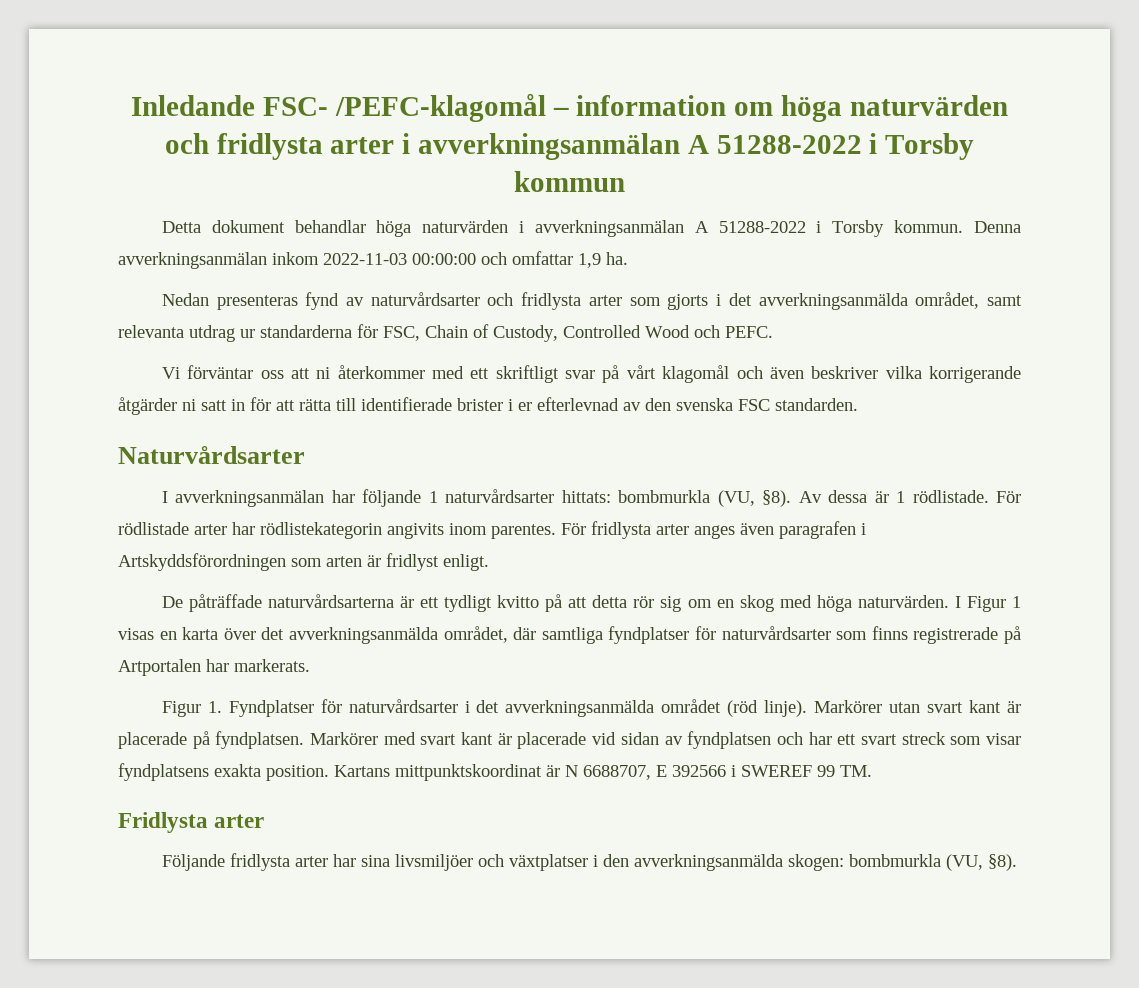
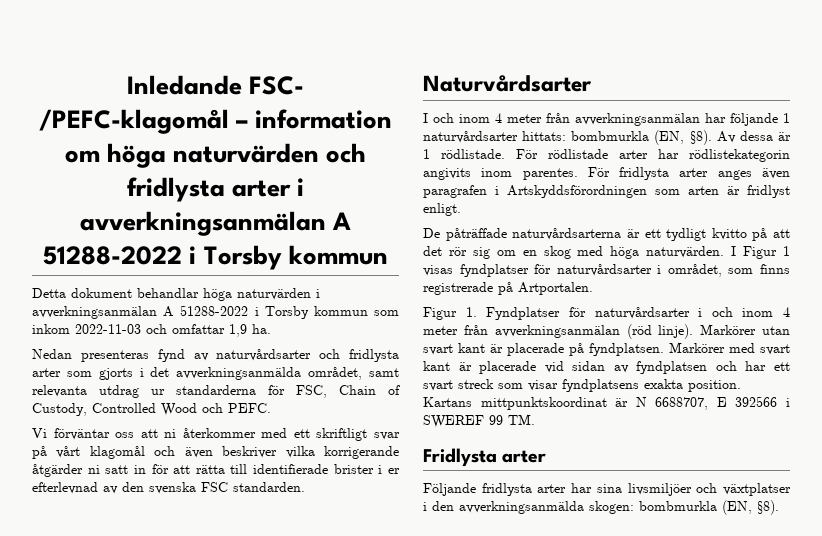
- Detta dokument behandlar höga naturvärden i avverkningsanmälan A 51288-2022 i Torsby kommun. Denna avverkningsanmälan inkom 2022-11-03 00:00:00 och omfattar 1,9 ha.
+ Detta dokument behandlar höga naturvärden i avverkningsanmälan A 51288-2022 i Torsby kommun som inkom 2022-11-03 och omfattar 1,9 ha.
- I avverkningsanmälan har följande 1 naturvårdsarter hittats: bombmurkla (VU, §8).
+ I och inom 4 meter från avverkningsanmälan har följande 1 naturvårdsarter hittats: bombmurkla (EN, §8).
- De påträffade naturvårdsarterna är ett tydligt kvitto på att detta rör sig om en skog med höga naturvärden.
+ De påträffade naturvårdsarterna är ett tydligt kvitto på att det rör sig om en skog med höga naturvärden.
- I Figur 1 visas en karta över det avverkningsanmälda området, där samtliga fyndplatser för naturvårdsarter som finns registrerade på Artportalen har markerats.
+ I Figur 1 visas fyndplatser för naturvårdsarter i området, som finns registrerade på Artportalen.
- Figur 1. Fyndplatser för naturvårdsarter i det avverkningsanmälda området (röd linje).
+ Figur 1. Fyndplatser för naturvårdsarter i och inom 4 meter från avverkningsanmälan (röd linje).
- Följande fridlysta arter har sina livsmiljöer och växtplatser i den avverkningsanmälda skogen: bombmurkla (VU, §8).
+ Följande fridlysta arter har sina livsmiljöer och växtplatser i den avverkningsanmälda skogen: bombmurkla (EN, §8).

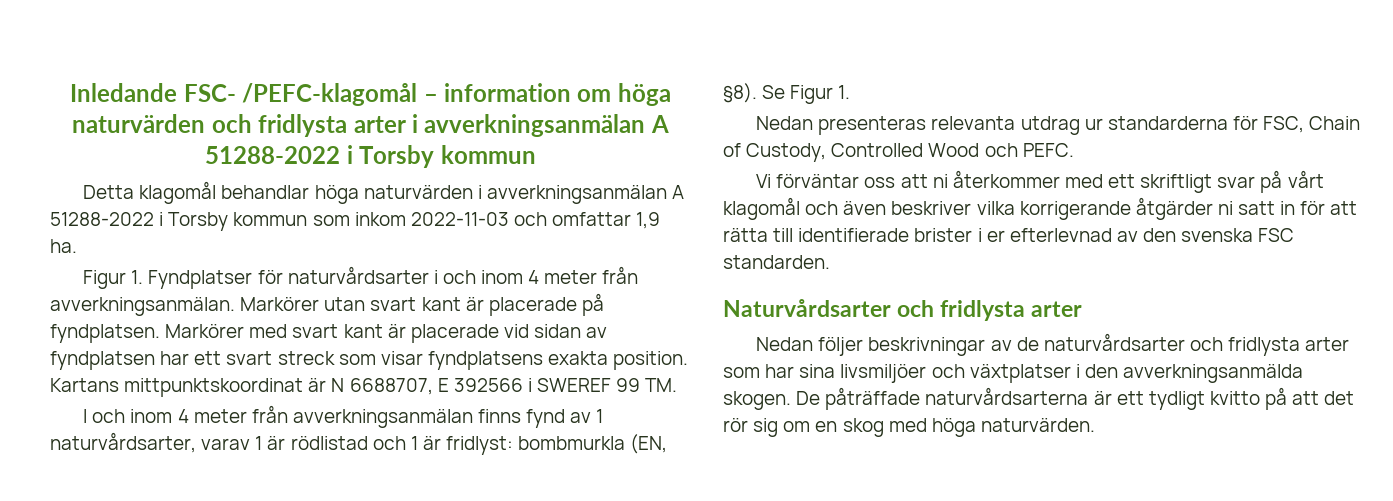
- Detta dokument behandlar höga naturvärden i avverkningsanmälan A 51288-2022 i Torsby kommun som inkom 2022-11-03 och omfattar 1,9 ha.
+ Detta klagomål behandlar höga naturvärden i avverkningsanmälan A 51288-2022 i Torsby kommun som inkom 2022-11-03 och omfattar 1,9 ha.
- Nedan presenteras fynd av naturvårdsarter och fridlysta arter som gjorts i det avverkningsanmälda området, samt relevanta utdrag ur standarderna för FSC, Chain of Custody, Controlled Wood och PEFC.
+ Figur 1. Fyndplatser för naturvårdsarter i och inom 4 meter från avverkningsanmälan. Markörer utan svart kant är placerade på fyndplatsen. Markörer med svart kant är placerade vid sidan av fyndplatsen har ett svart streck som visar fyndplatsens exakta position. Kartans mittpunktskoordinat är N 6688707, E 392566 i SWEREF 99 TM.
+ I och inom 4 meter från avverkningsanmälan finns fynd av 1 naturvårdsarter, varav 1 är rödlistad och 1 är fridlyst: bombmurkla (EN, §8). Se Figur 1.
+ Nedan presenteras relevanta utdrag ur standarderna för FSC, Chain of Custody, Controlled Wood och PEFC.
- Naturvårdsarter
- I och inom 4 meter från avverkningsanmälan har följande 1 naturvårdsarter hittats: bombmurkla (EN, §8). Av dessa är 1 rödlistade. För rödlistade arter har rödlistekategorin angivits inom parentes. För fridlysta arter anges även paragrafen i Artskyddsförordningen som arten är fridlyst enligt.
- De påträffade naturvårdsarterna är ett tydligt kvitto på att det rör sig om en skog med höga naturvärden. I Figur 1 visas fyndplatser för naturvårdsarter i området, som finns registrerade på Artportalen.
- Figur 1. Fyndplatser för naturvårdsarter i och inom 4 meter från avverkningsanmälan (röd linje). Markörer utan svart kant är placerade på fyndplatsen. Markörer med svart kant är placerade vid sidan av fyndplatsen och har ett svart streck som visar fyndplatsens exakta position. Kartans mittpunktskoordinat är N 6688707, E 392566 i SWEREF 99 TM.
- Fridlysta arter
- Följande fridlysta arter har sina livsmiljöer och växtplatser i den avverkningsanmälda skogen: bombmurkla (EN, §8).
+ Naturvårdsarter och fridlysta arter
+ Nedan följer beskrivningar av de naturvårdsarter och fridlysta arter som har sina livsmiljöer och växtplatser i den avverkningsanmälda skogen. De påträffade naturvårdsarterna är ett tydligt kvitto på att det rör sig om en skog med höga naturvärden.

